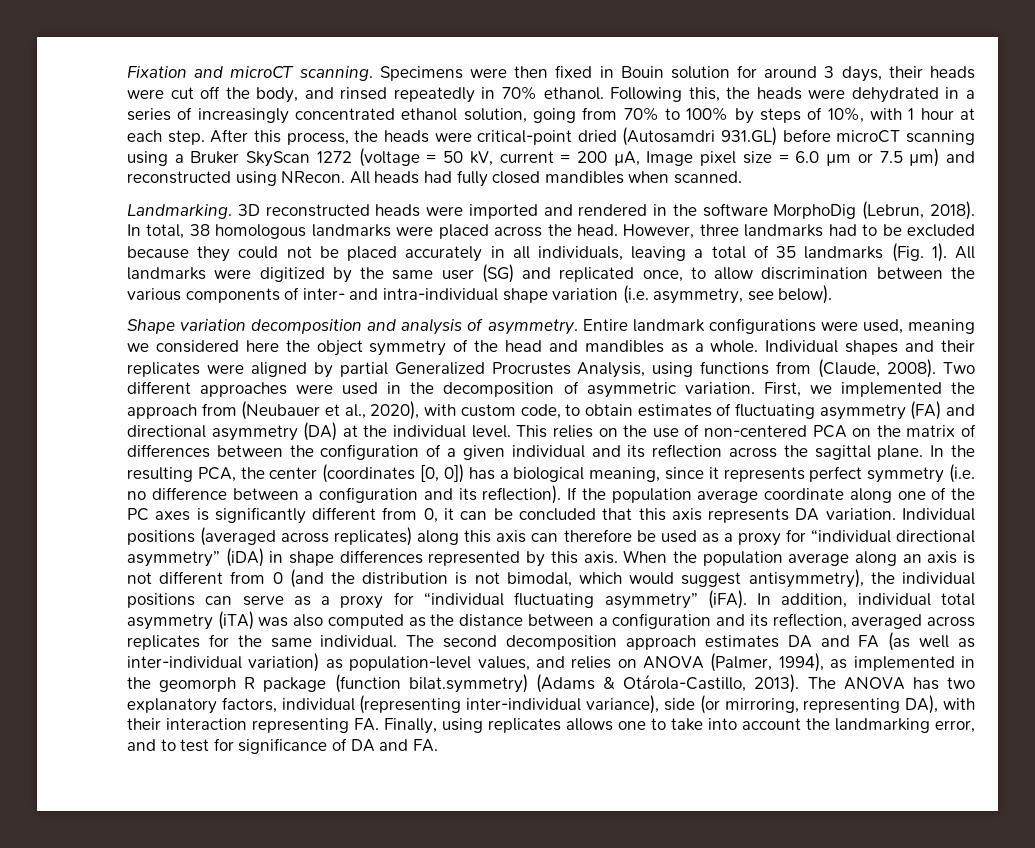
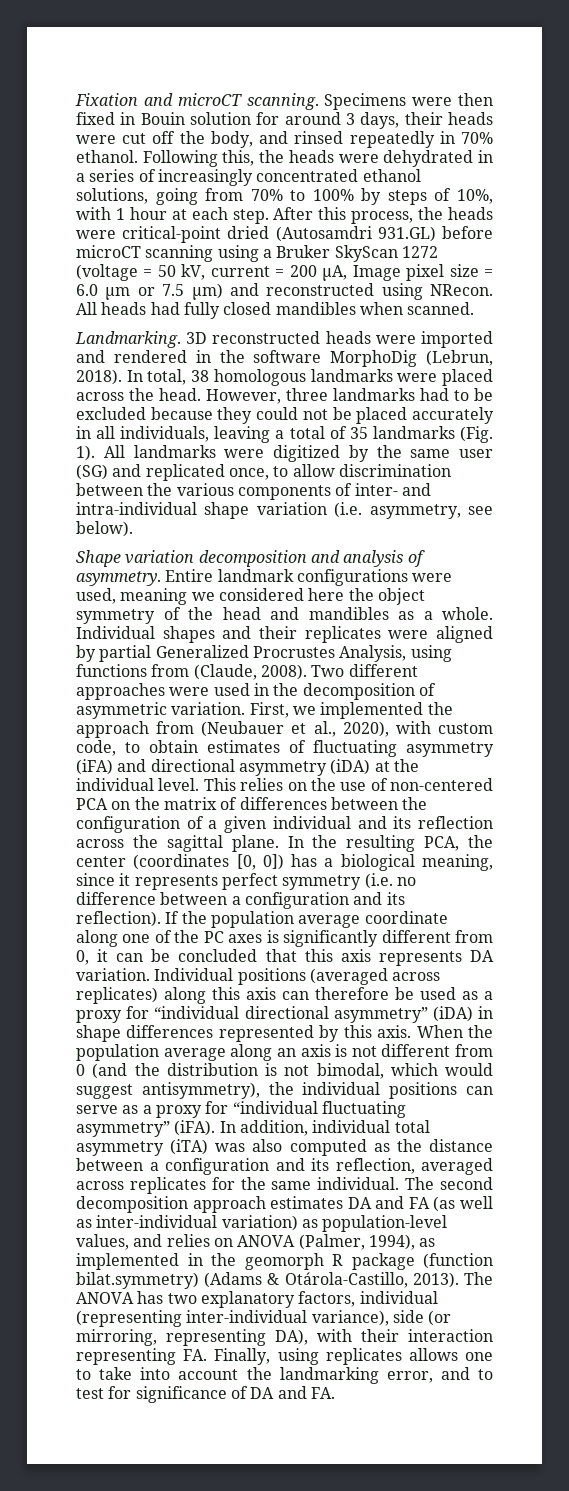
- Following this, the heads were dehydrated in a series of increasingly concentrated ethanol solution, going from 70% to 100% by steps of 10%, with 1 hour at each step.
+ Following this, the heads were dehydrated in a series of increasingly concentrated ethanol solutions, going from 70% to 100% by steps of 10%, with 1 hour at each step.
- First, we implemented the approach from (Neubauer et al., 2020), with custom code, to obtain estimates of fluctuating asymmetry (FA) and directional asymmetry (DA) at the individual level.
+ First, we implemented the approach from (Neubauer et al., 2020), with custom code, to obtain estimates of fluctuating asymmetry (iFA) and directional asymmetry (iDA) at the individual level.

